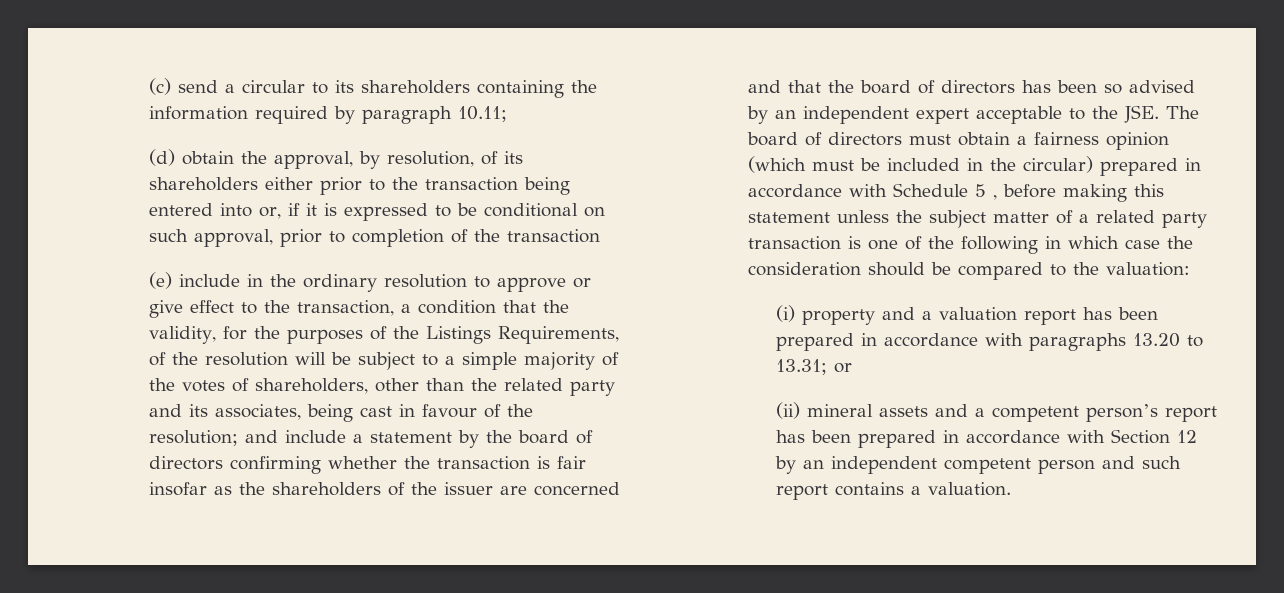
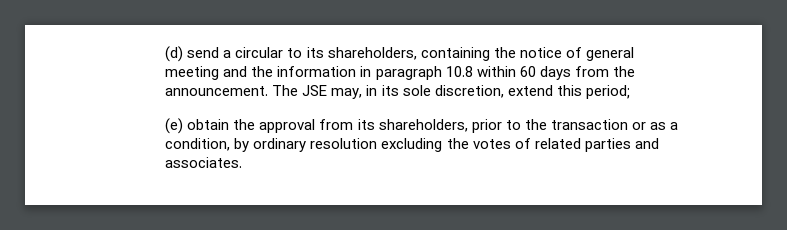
- (c) send a circular to its shareholders containing the information required by paragraph 10.11;
- (d) obtain the approval, by resolution, of its shareholders either prior to the transaction being entered into or, if it is expressed to be conditional on such approval, prior to completion of the transaction
- (e) include in the ordinary resolution to approve or give effect to the transaction, a condition that the validity, for the purposes of the Listings Requirements, of the resolution will be subject to a simple majority of the votes of shareholders, other than the related party and its associates, being cast in favour of the resolution; and include a statement by the board of directors confirming whether the transaction is fair insofar as the shareholders of the issuer are concerned and that the board of directors has been so advised by an independent expert acceptable to the JSE. The board of directors must obtain a fairness opinion (which must be included in the circular) prepared in accordance with Schedule 5 , before making this statement unless the subject matter of a related party transaction is one of the following in which case the consideration should be compared to the valuation:
- (i) property and a valuation report has been prepared in accordance with paragraphs 13.20 to 13.31; or
- (ii) mineral assets and a competent person’s report has been prepared in accordance with Section 12 by an independent competent person and such report contains a valuation.
+ (d) send a circular to its shareholders, containing the notice of general meeting and the information in paragraph 10.8 within 60 days from the announcement. The JSE may, in its sole discretion, extend this period;
+ (e) obtain the approval from its shareholders, prior to the transaction or as a condition, by ordinary resolution excluding the votes of related parties and associates.

